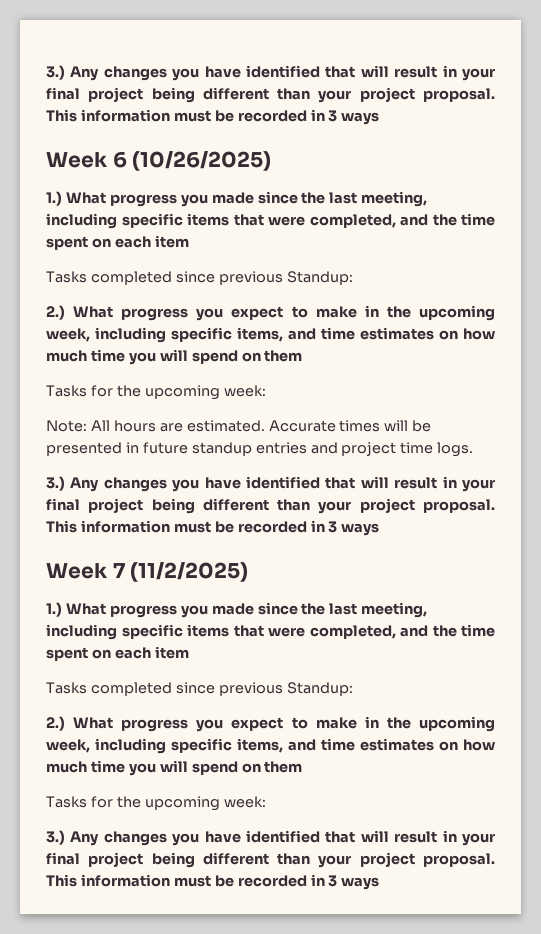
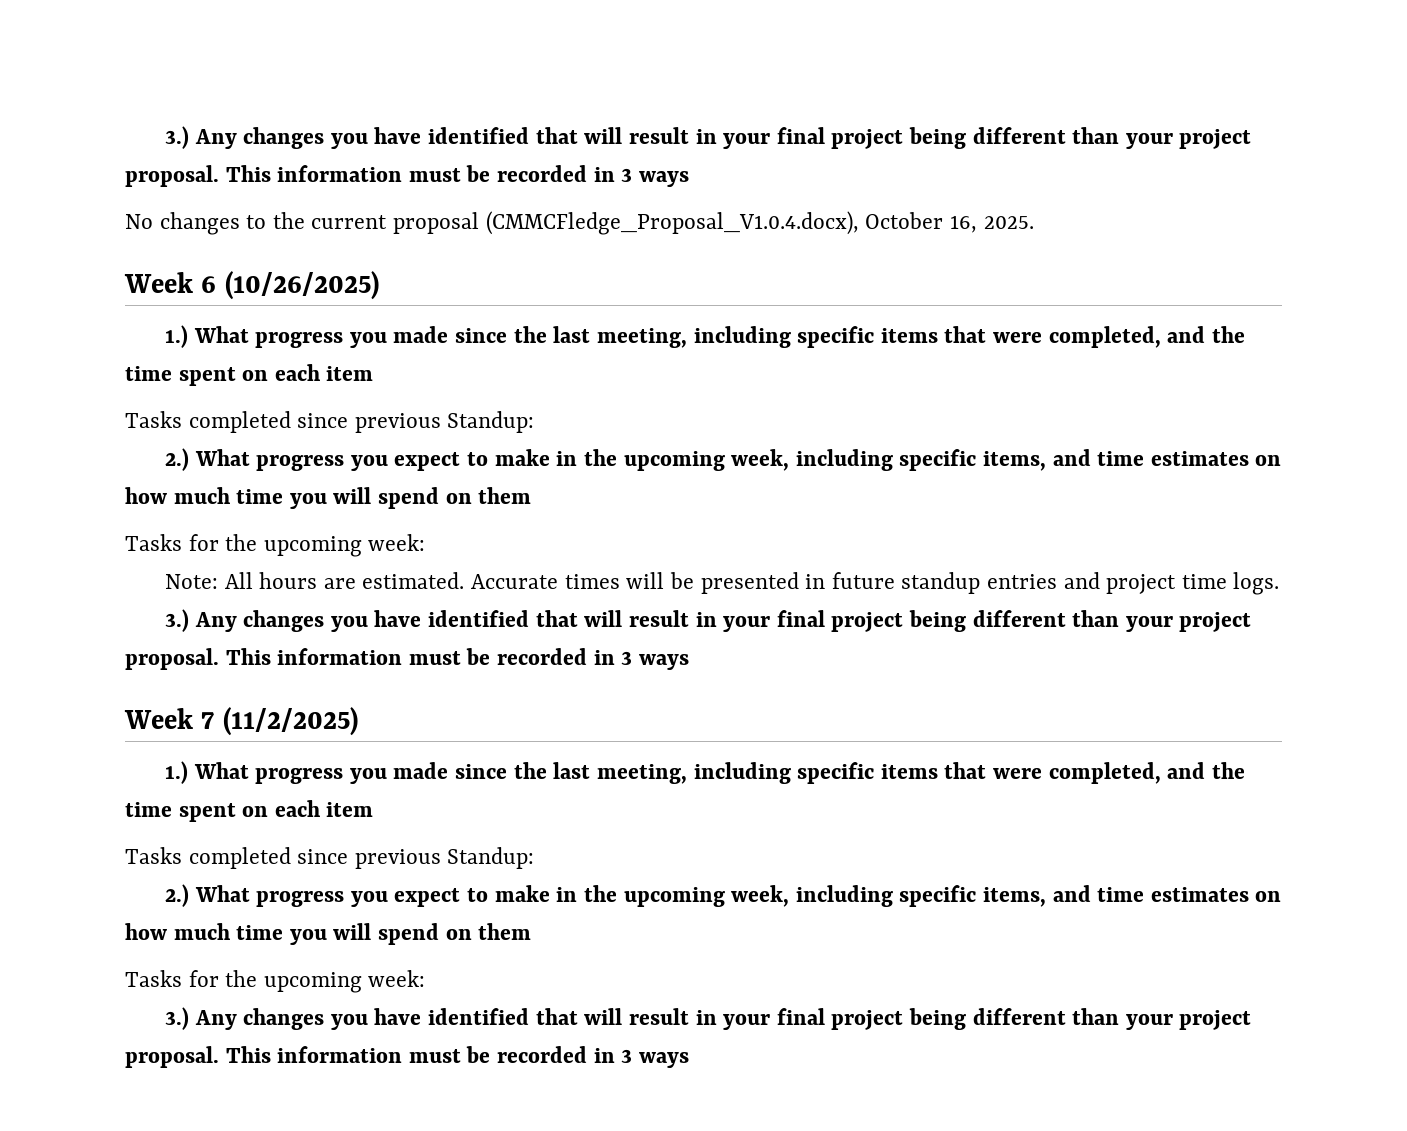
+ No changes to the current proposal (CMMCFledge_Proposal_V1.0.4.docx), October 16, 2025.

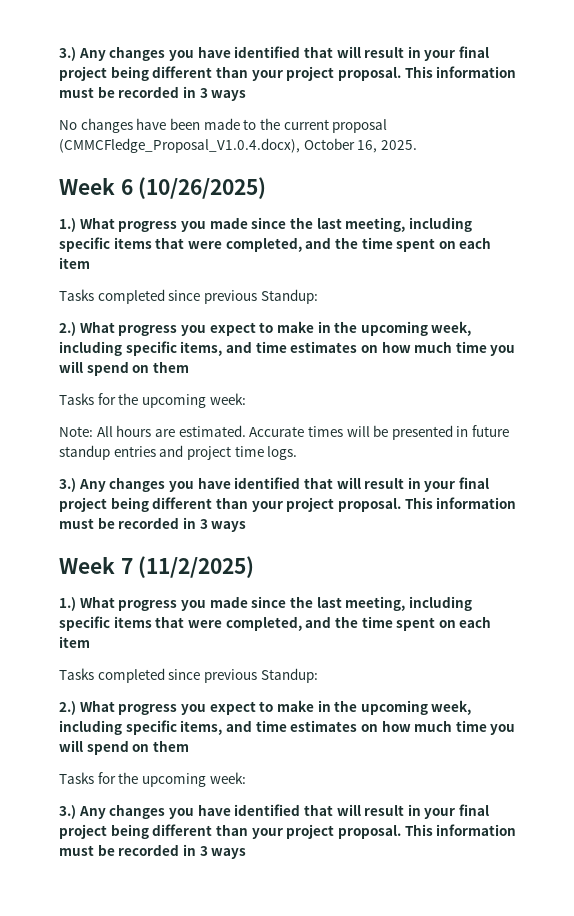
- No changes to the current proposal (CMMCFledge_Proposal_V1.0.4.docx), October 16, 2025.
+ No changes have been made to the current proposal (CMMCFledge_Proposal_V1.0.4.docx), October 16, 2025.

